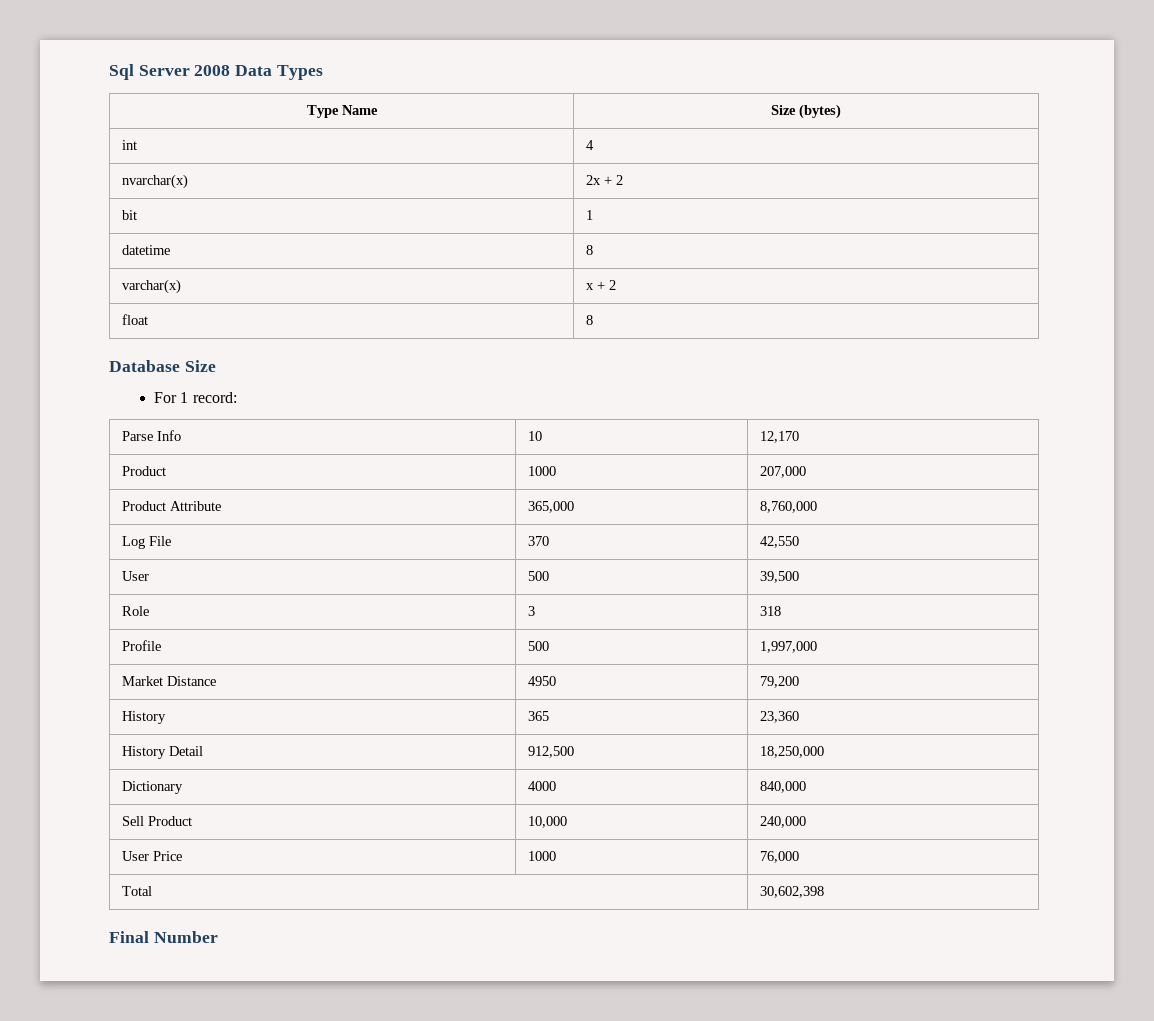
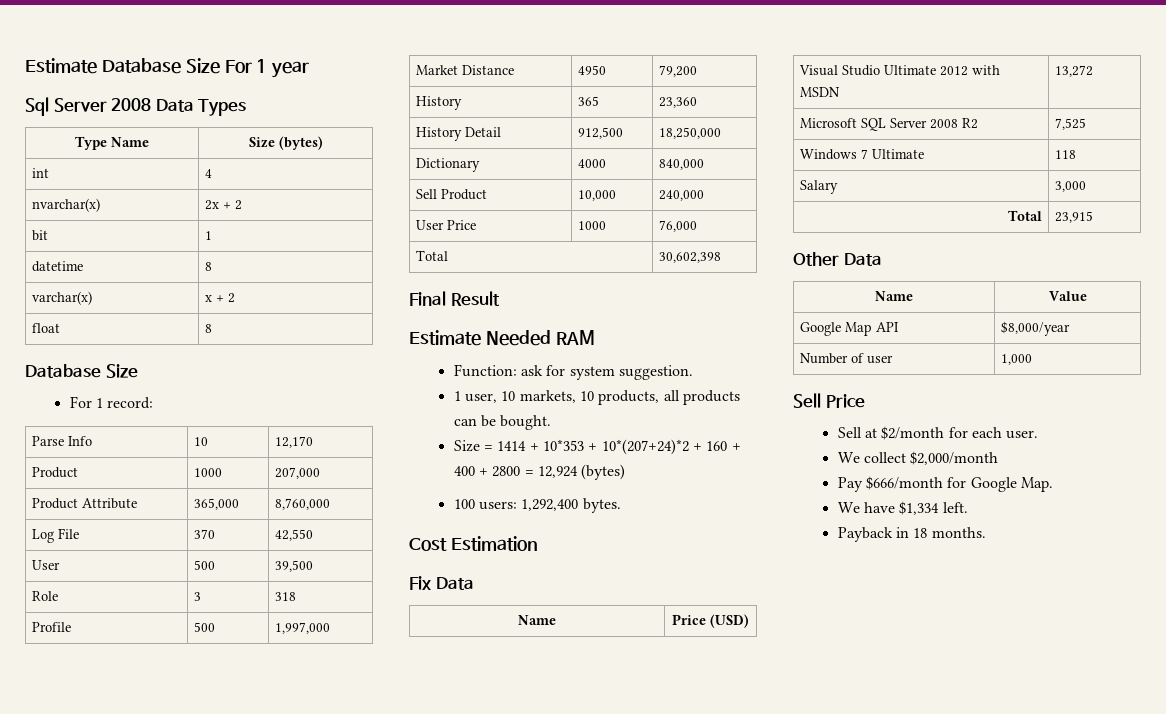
+ Estimate Database Size For 1 year
- Final Number
+ Final Result
+ Estimate Needed RAM
+ Function: ask for system suggestion.
+ 1 user, 10 markets, 10 products, all products can be bought.
+ Size = 1414 + 10*353 + 10*(207+24)*2 + 160 + 400 + 2800 = 12,924 (bytes)
+ 100 users: 1,292,400 bytes.
+ Cost Estimation
+ Fix Data
+ Name | Price (USD)
+ Visual Studio Ultimate 2012 with MSDN | 13,272
+ Microsoft SQL Server 2008 R2 | 7,525
+ Windows 7 Ultimate | 118
+ Salary | 3,000
+ Total | 23,915
+ Other Data
+ Name | Value
+ Google Map API | $8,000/year
+ Number of user | 1,000
+ Sell Price
+ Sell at $2/month for each user.
+ We collect $2,000/month
+ Pay $666/month for Google Map.
+ We have $1,334 left.
+ Payback in 18 months.

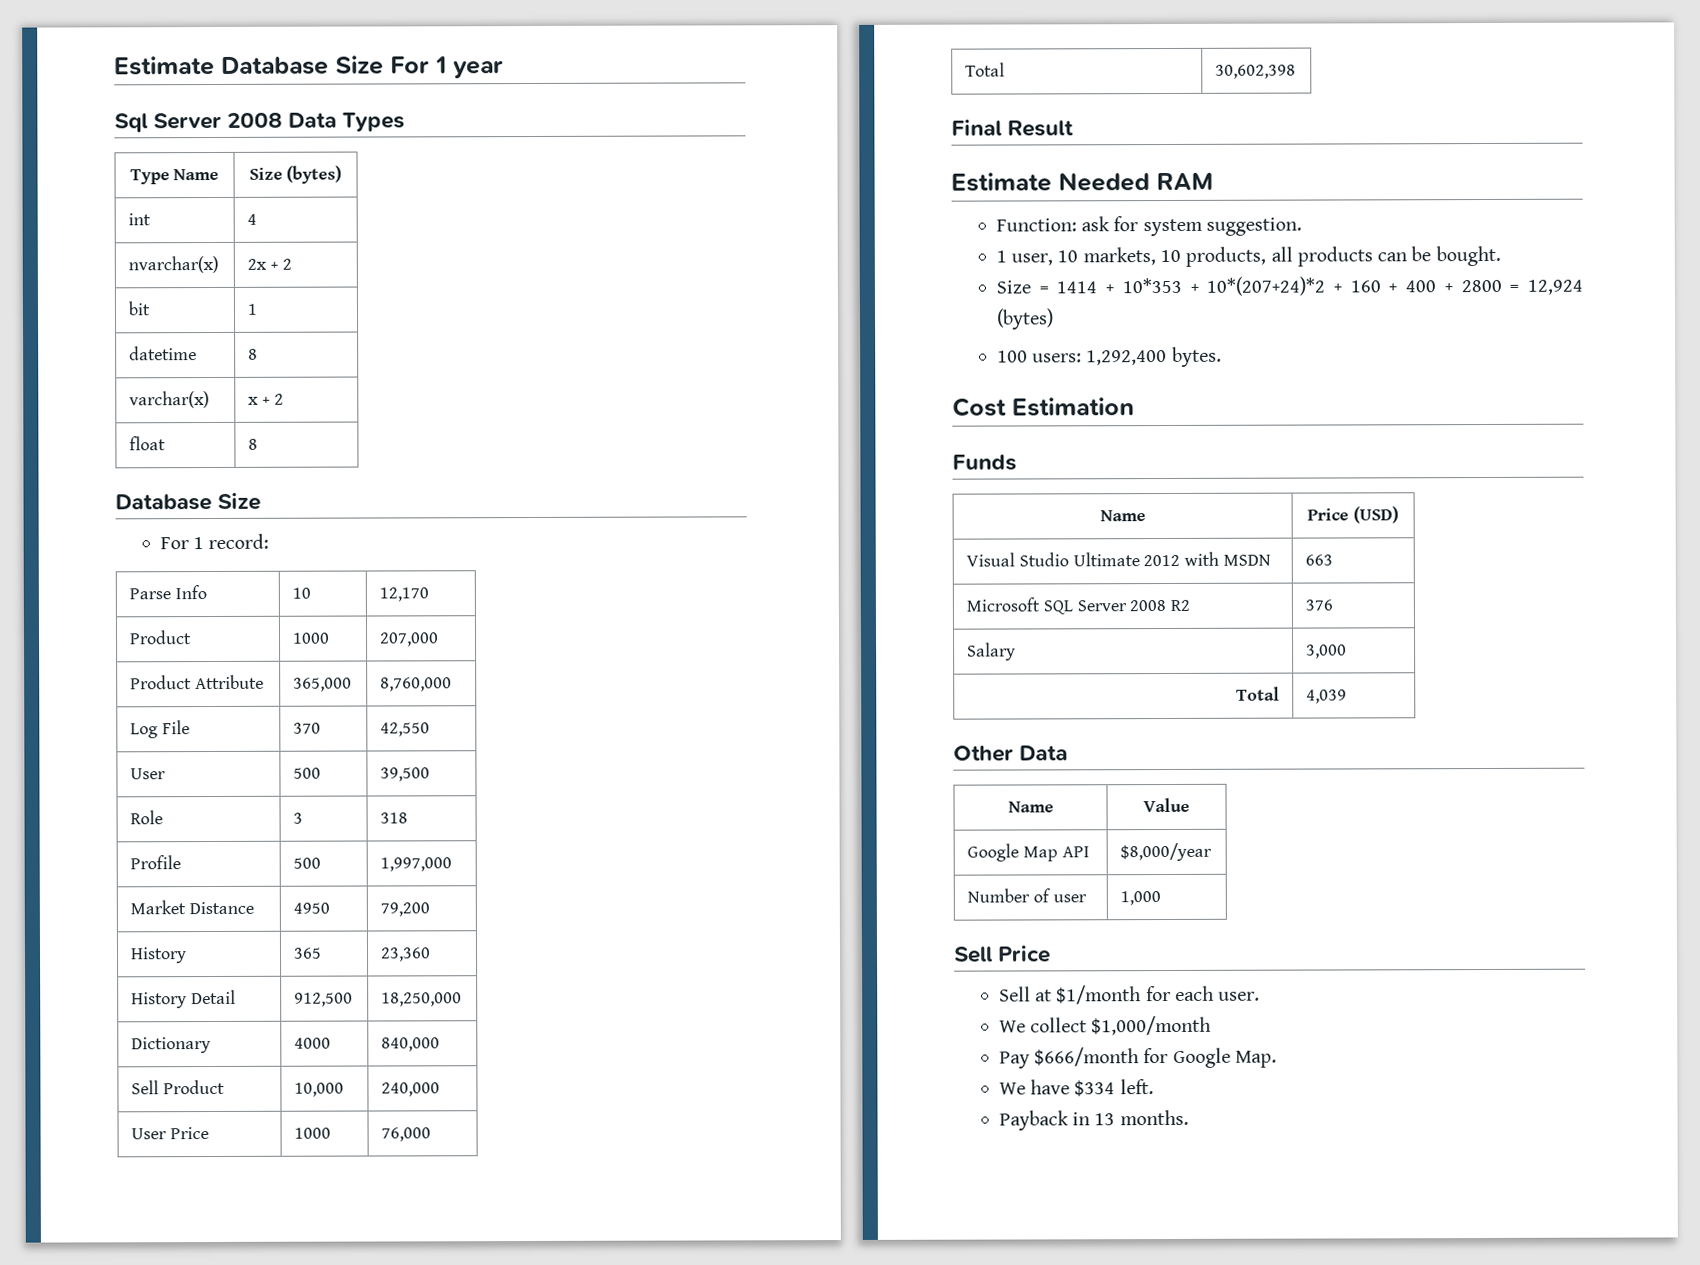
- Fix Data
+ Funds
- Visual Studio Ultimate 2012 with MSDN | 13,272
+ Visual Studio Ultimate 2012 with MSDN | 663
- Microsoft SQL Server 2008 R2 | 7,525
- Windows 7 Ultimate | 118
+ Microsoft SQL Server 2008 R2 | 376
- Total | 23,915
+ Total | 4,039
- Sell at $2/month for each user.
+ Sell at $1/month for each user.
- We collect $2,000/month
+ We collect $1,000/month
- We have $1,334 left.
+ We have $334 left.
- Payback in 18 months.
+ Payback in 13 months.

